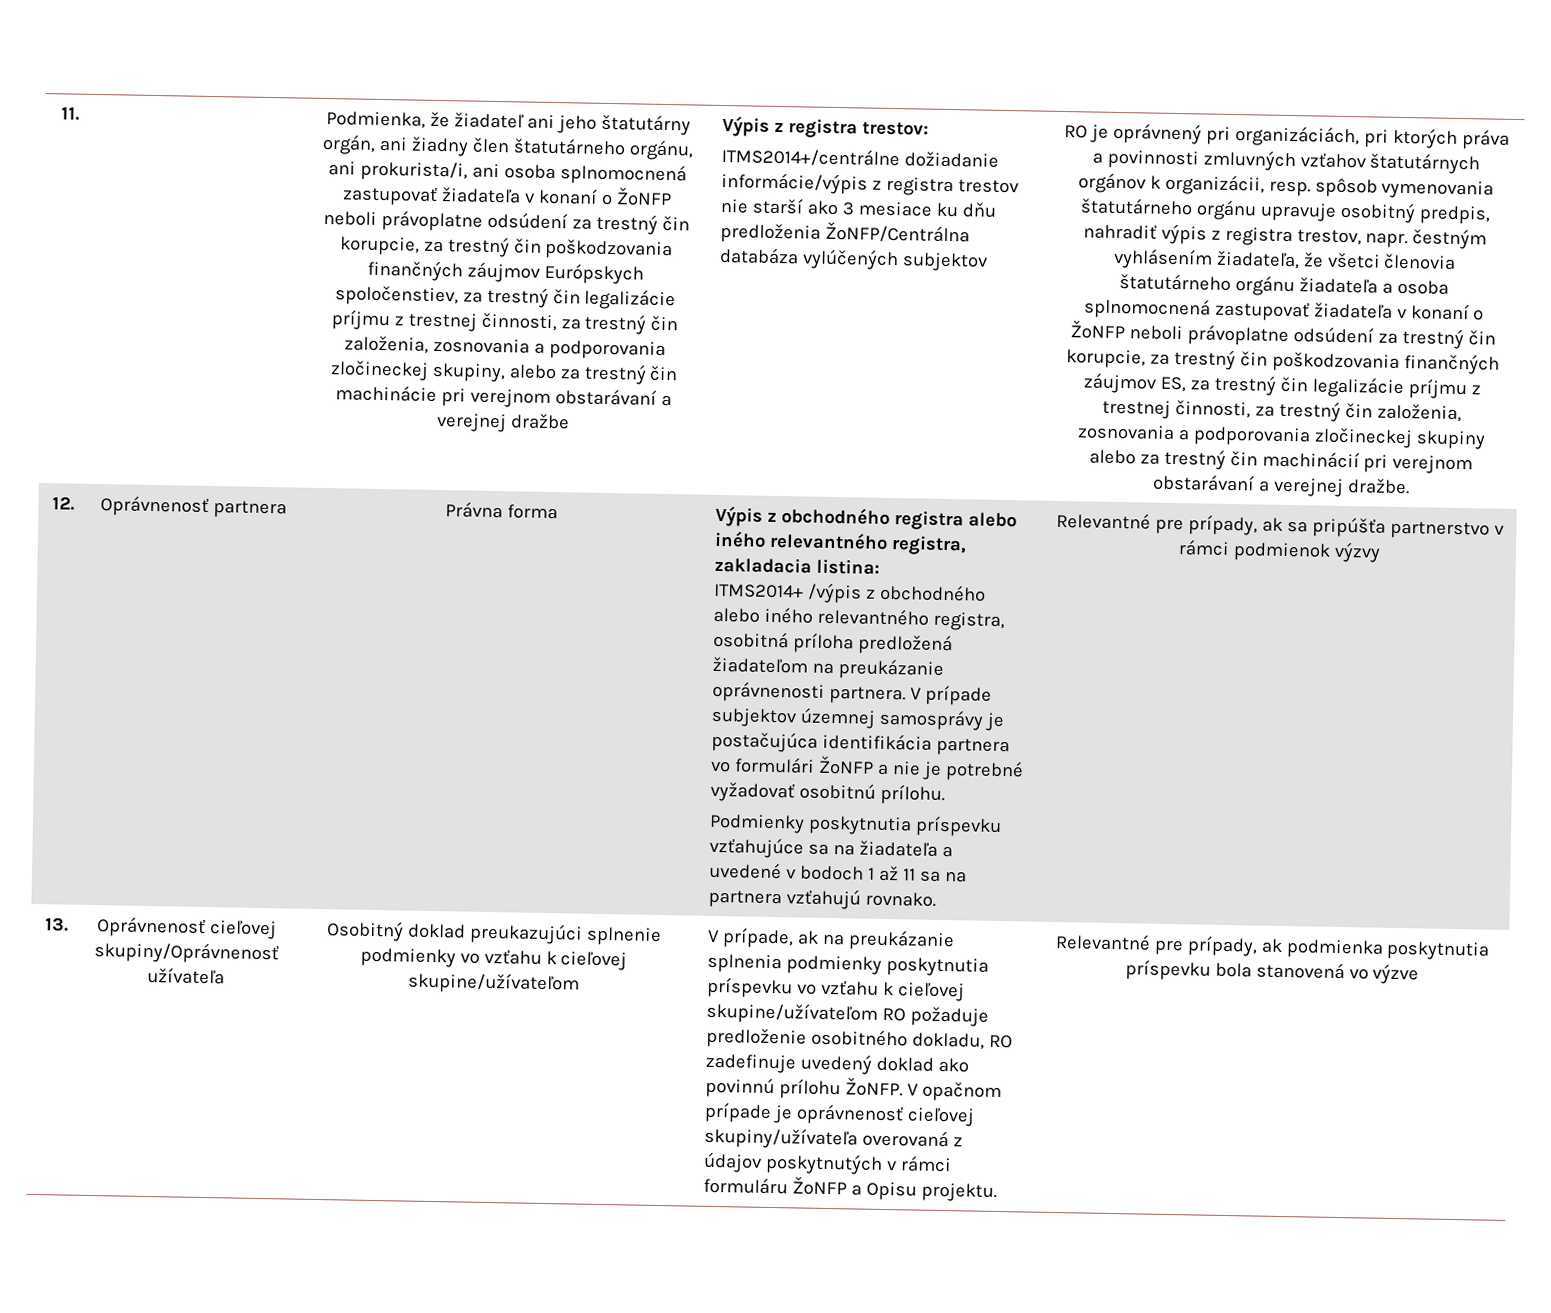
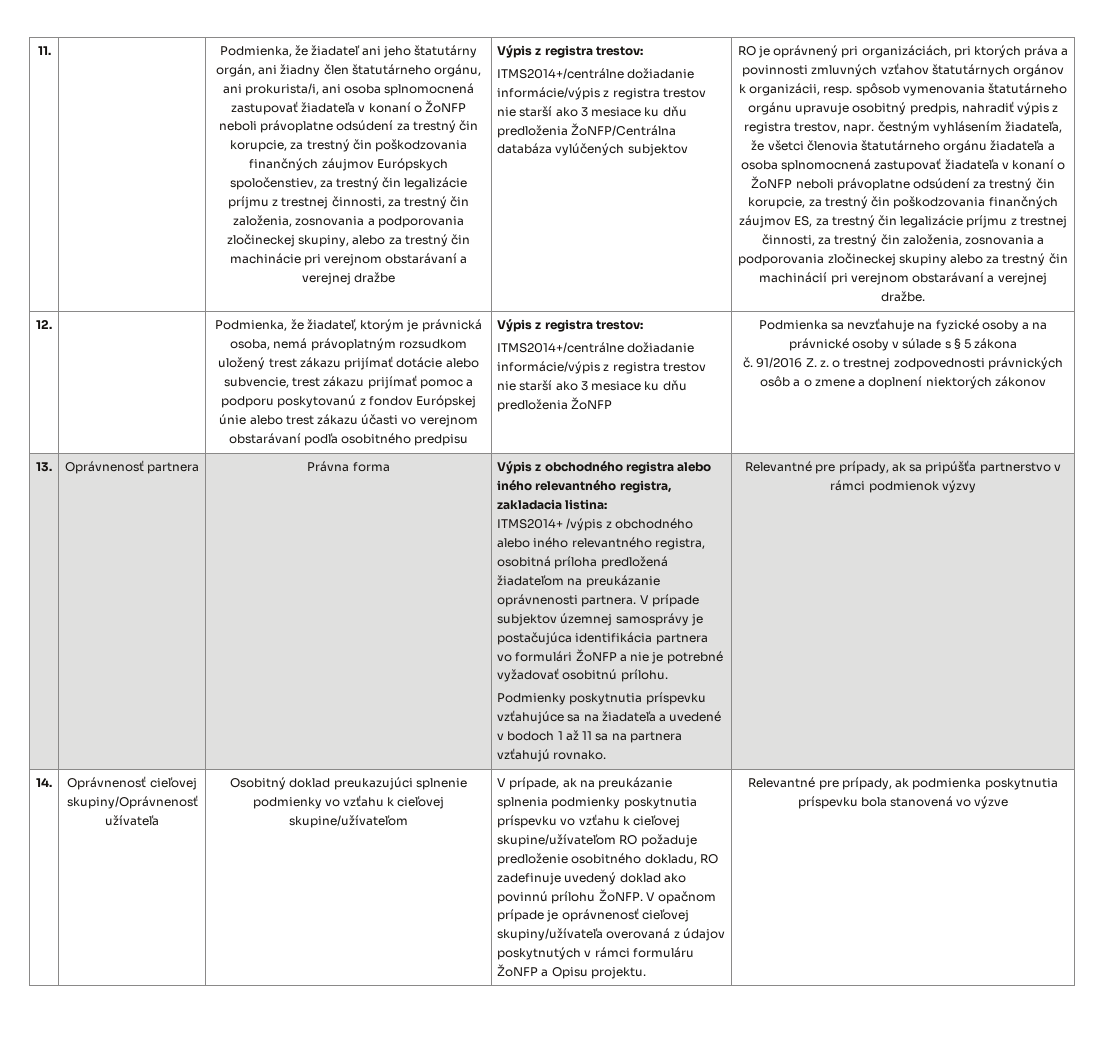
+ Podmienka, že žiadateľ, ktorým je právnická osoba, nemá právoplatným rozsudkom uložený trest zákazu prijímať dotácie alebo subvencie, trest zákazu prijímať pomoc a podporu poskytovanú z fondov Európskej únie alebo trest zákazu účasti vo verejnom obstarávaní podľa osobitného predpisu | Výpis z registra trestov:
+ ITMS2014+/centrálne dožiadanie informácie/výpis z registra trestov nie starší ako 3 mesiace ku dňu predloženia ŽoNFP | Podmienka sa nevzťahuje na fyzické osoby a na právnické osoby v súlade s § 5 zákona
+ č. 91/2016 Z. z. o trestnej zodpovednosti právnických osôb a o zmene a doplnení niektorých zákonov
+ 13.
- 13.
+ 14.

